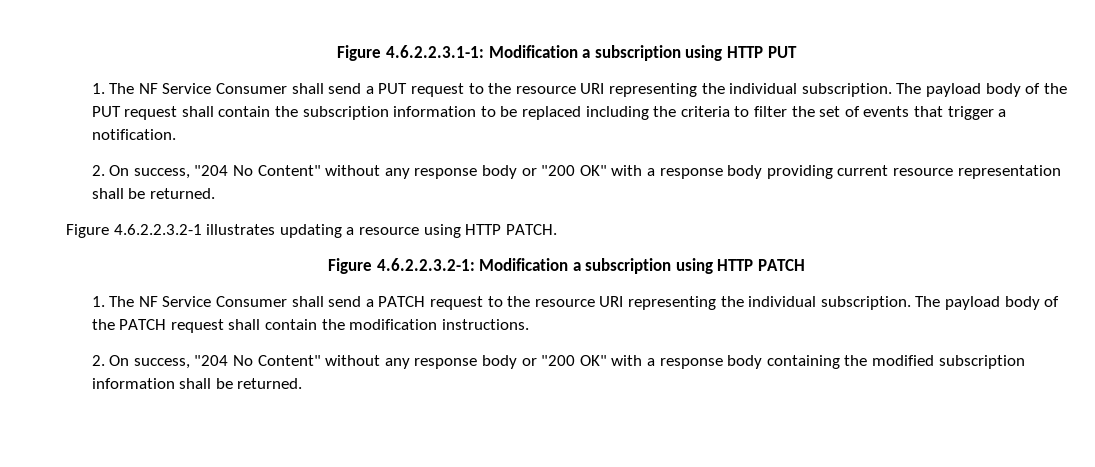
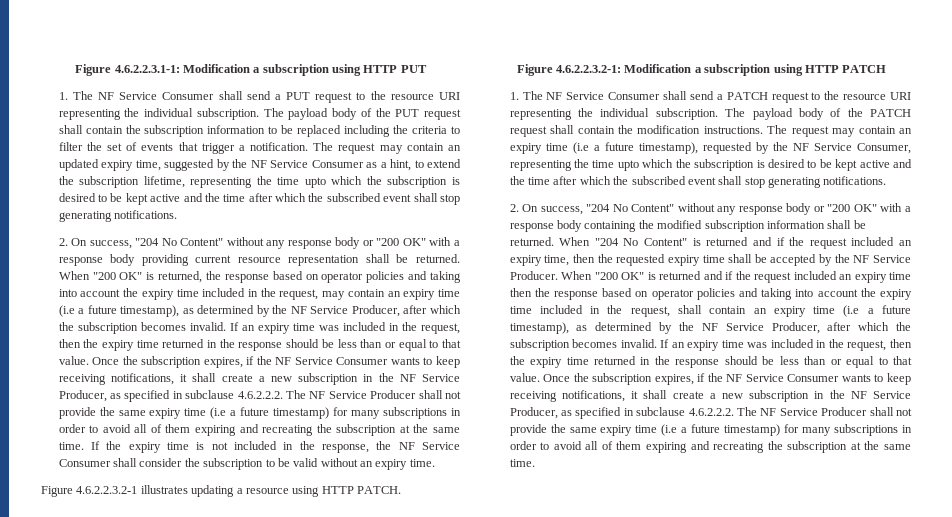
+ The request may contain an updated expiry time, suggested by the NF Service Consumer as a hint, to extend the subscription lifetime, representing the time upto which the subscription is desired to be kept active and the time after which the subscribed event shall stop generating notifications.
+ When "200 OK" is returned, the response based on operator policies and taking into account the expiry time included in the request, may contain an expiry time (i.e a future timestamp), as determined by the NF Service Producer, after which the subscription becomes invalid. If an expiry time was included in the request, then the expiry time returned in the response should be less than or equal to that value. Once the subscription expires, if the NF Service Consumer wants to keep receiving notifications, it shall create a new subscription in the NF Service Producer, as specified in subclause 4.6.2.2.2. The NF Service Producer shall not provide the same expiry time (i.e a future timestamp) for many subscriptions in order to avoid all of them expiring and recreating the subscription at the same time. If the expiry time is not included in the response, the NF Service Consumer shall consider the subscription to be valid without an expiry time.
+ The request may contain an expiry time (i.e a future timestamp), requested by the NF Service Consumer, representing the time upto which the subscription is desired to be kept active and the time after which the subscribed event shall stop generating notifications.
+ When "204 No Content" is returned and if the request included an expiry time, then the requested expiry time shall be accepted by the NF Service Producer. When "200 OK" is returned and if the request included an expiry time then the response based on operator policies and taking into account the expiry time included in the request, shall contain an expiry time (i.e a future timestamp), as determined by the NF Service Producer, after which the subscription becomes invalid. If an expiry time was included in the request, then the expiry time returned in the response should be less than or equal to that value. Once the subscription expires, if the NF Service Consumer wants to keep receiving notifications, it shall create a new subscription in the NF Service Producer, as specified in subclause 4.6.2.2.2. The NF Service Producer shall not provide the same expiry time (i.e a future timestamp) for many subscriptions in order to avoid all of them expiring and recreating the subscription at the same time.

